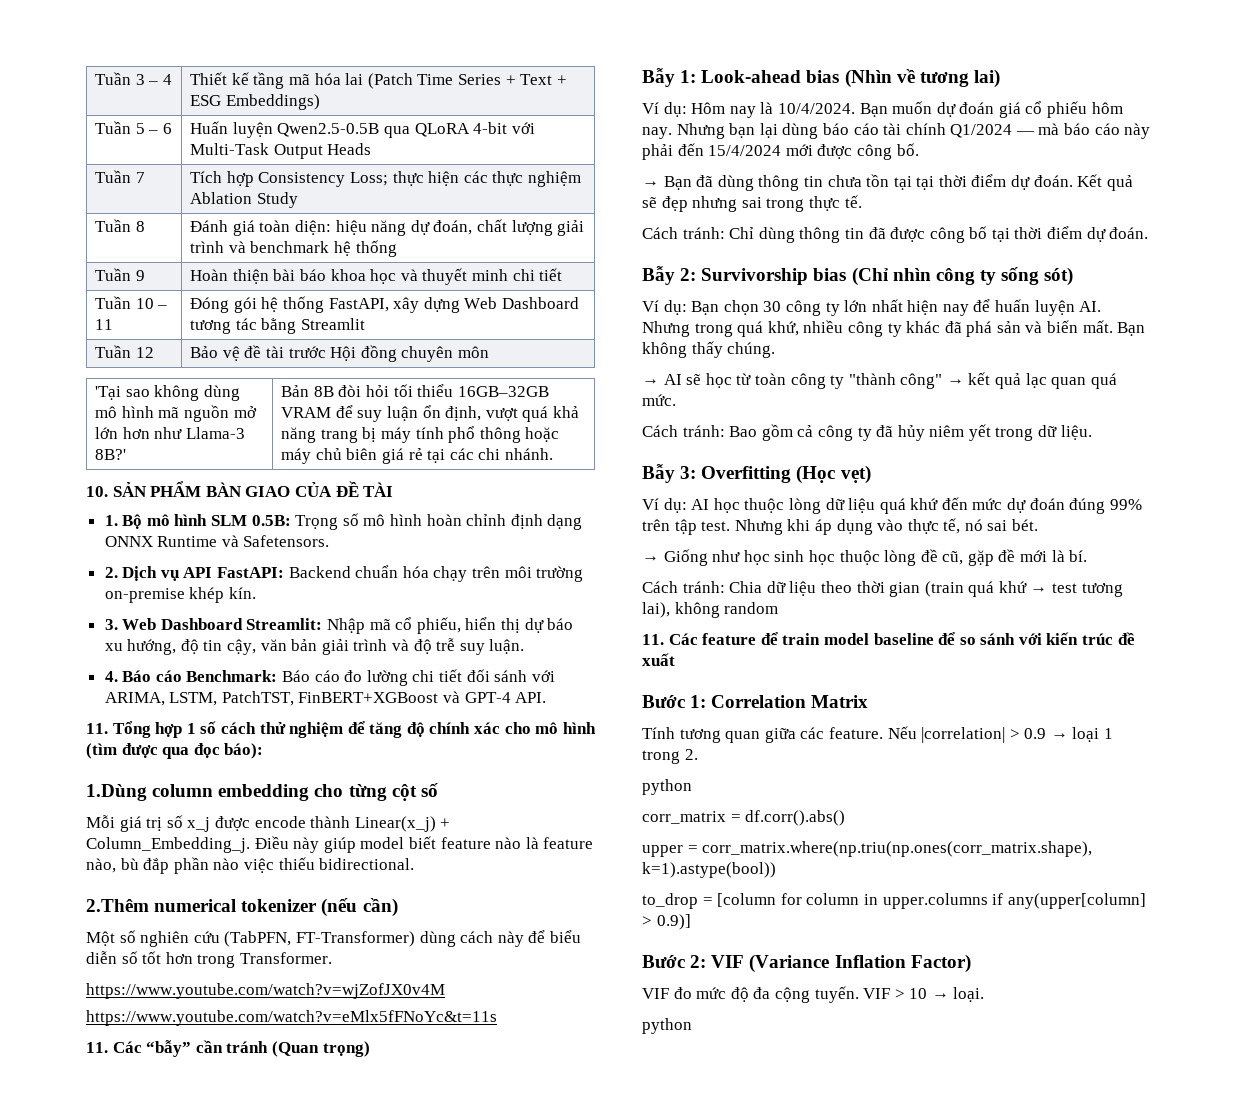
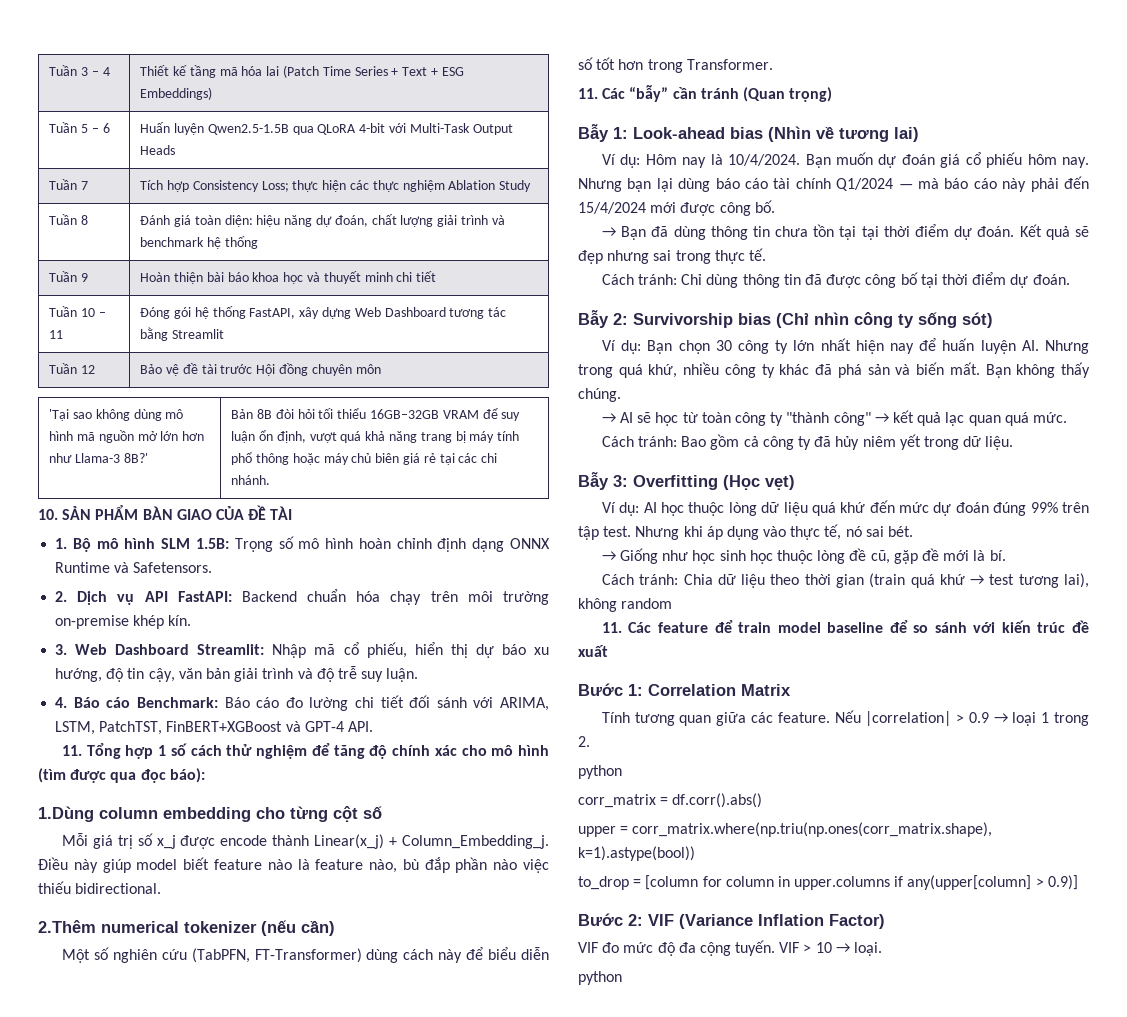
- Tuần 5 – 6 | Huấn luyện Qwen2.5-0.5B qua QLoRA 4-bit với Multi-Task Output Heads
+ Tuần 5 – 6 | Huấn luyện Qwen2.5-1.5B qua QLoRA 4-bit với Multi-Task Output Heads
- 1. Bộ mô hình SLM 0.5B: Trọng số mô hình hoàn chỉnh định dạng ONNX Runtime và Safetensors.
+ 1. Bộ mô hình SLM 1.5B: Trọng số mô hình hoàn chỉnh định dạng ONNX Runtime và Safetensors.
- https://www.youtube.com/watch?v=wjZofJX0v4M
- https://www.youtube.com/watch?v=eMlx5fFNoYc&t=11s

